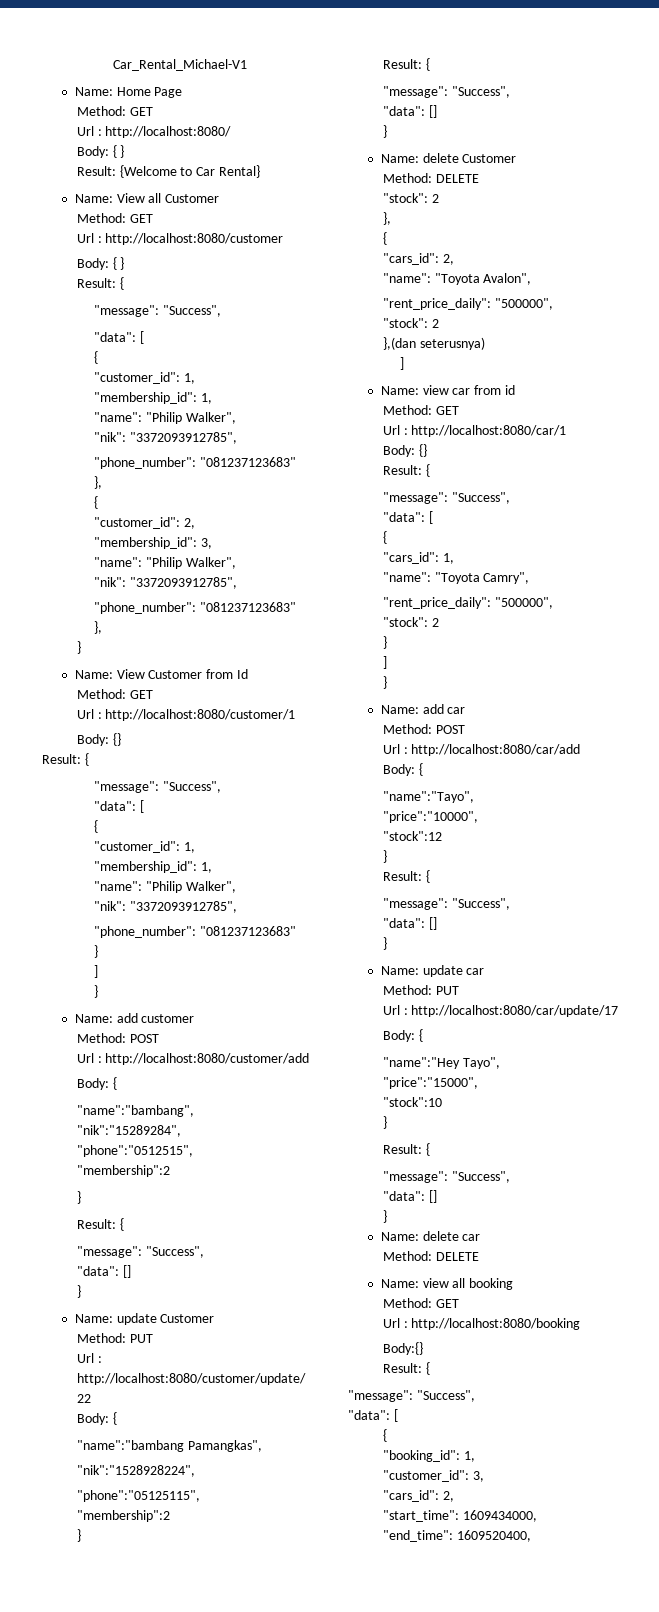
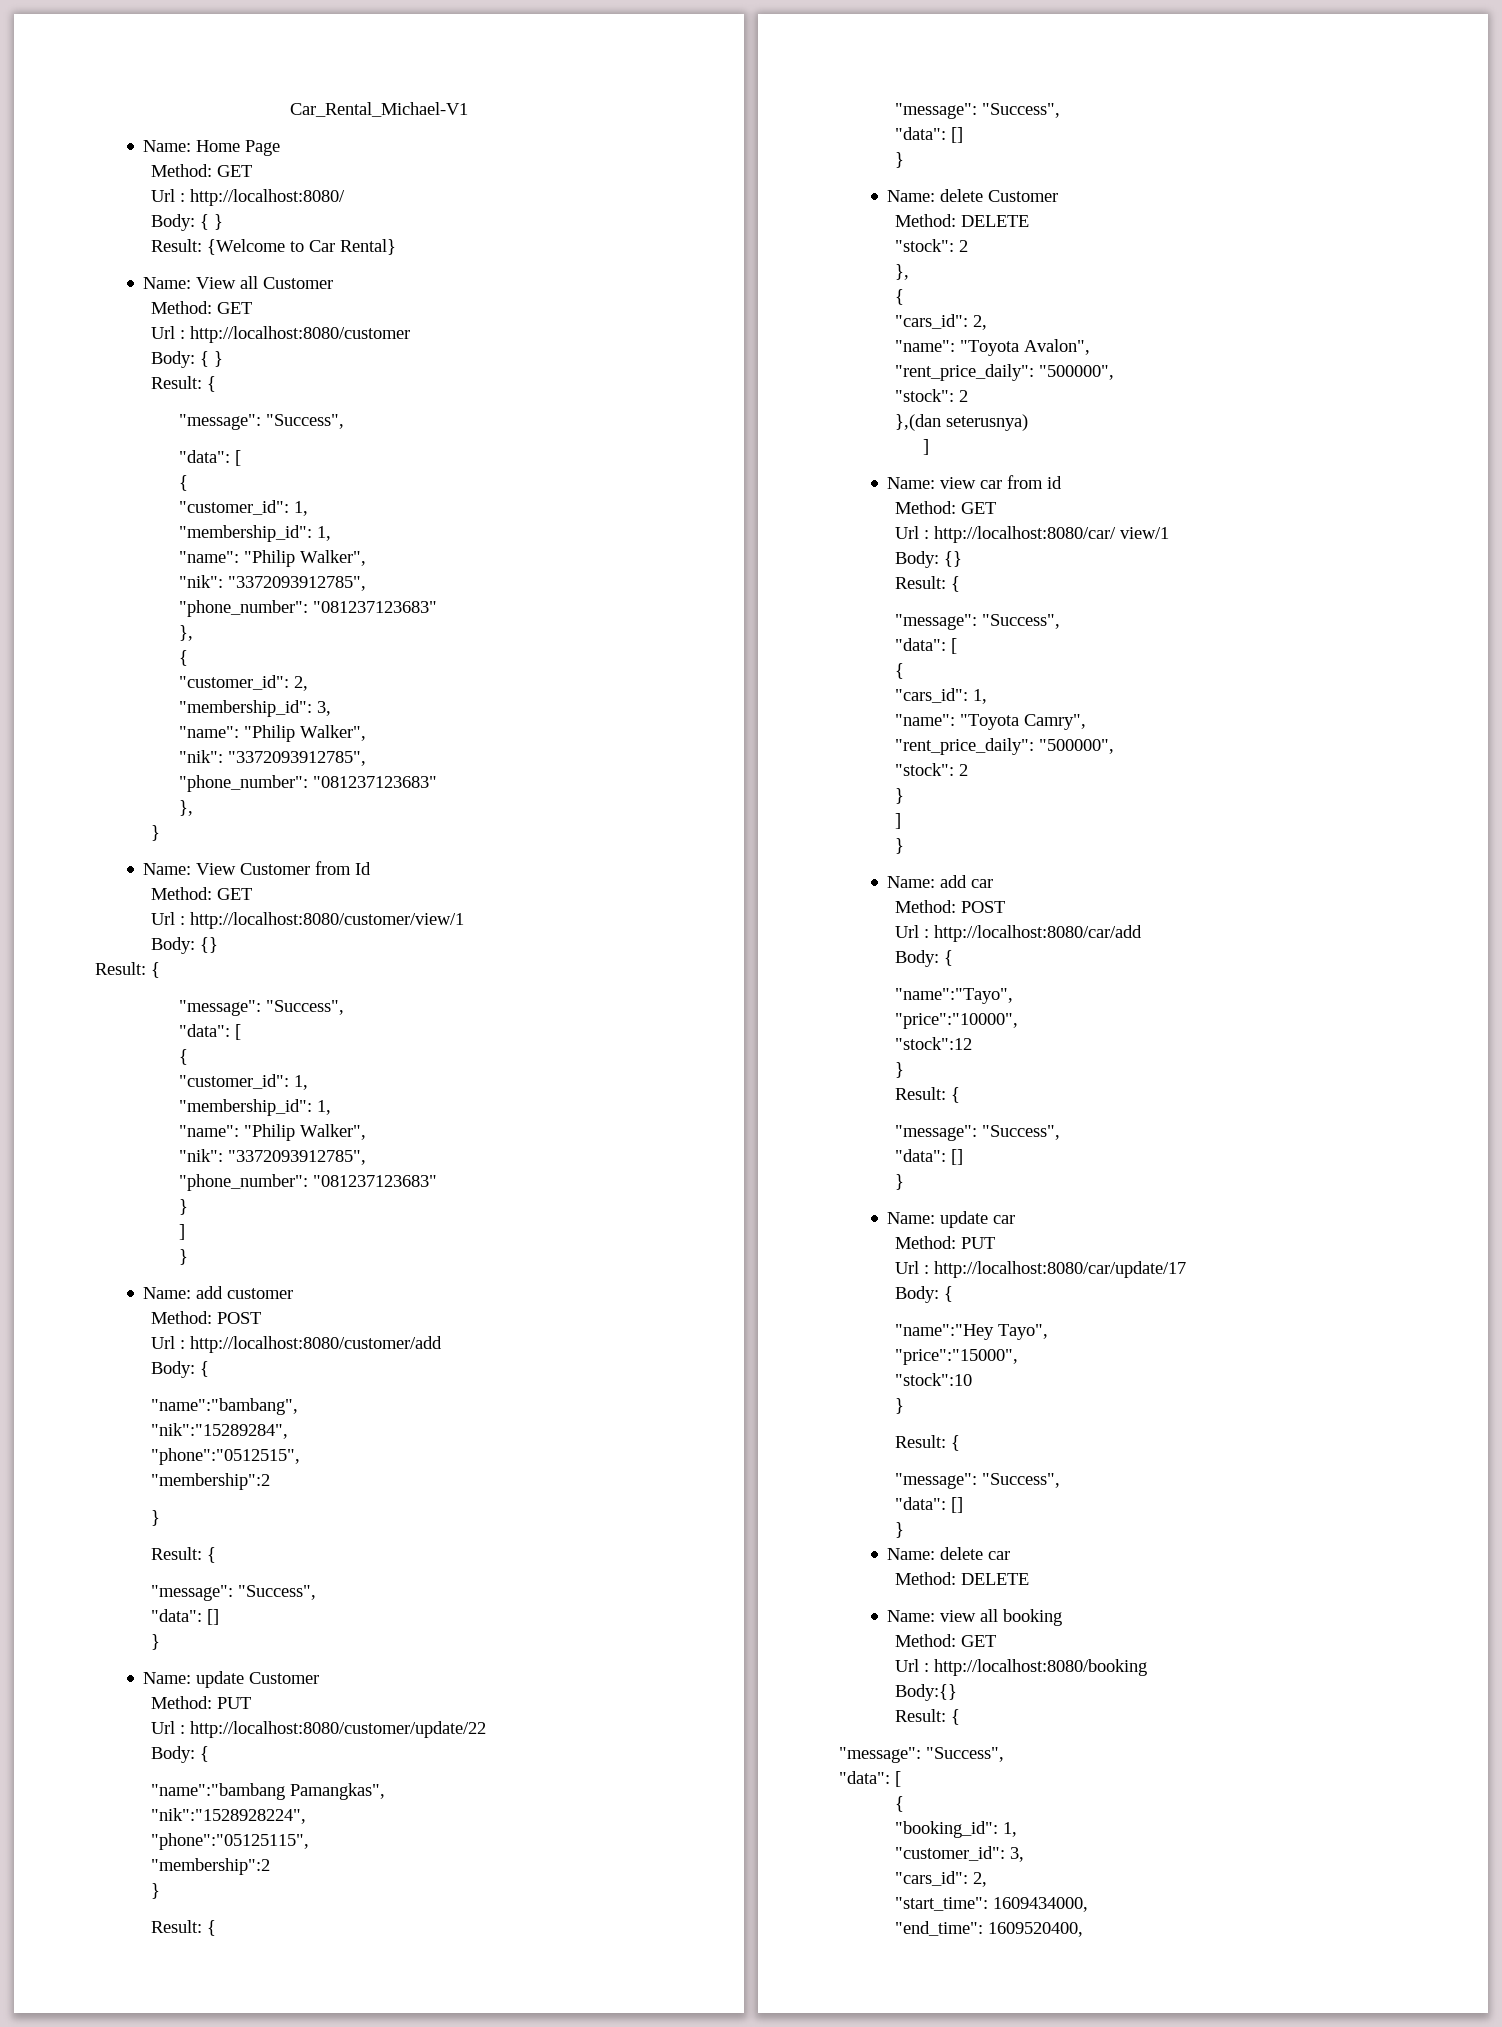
- Url : http://localhost:8080/customer/1
+ Url : http://localhost:8080/customer/view/1
- Url : http://localhost:8080/car/1
+ Url : http://localhost:8080/car/ view/1

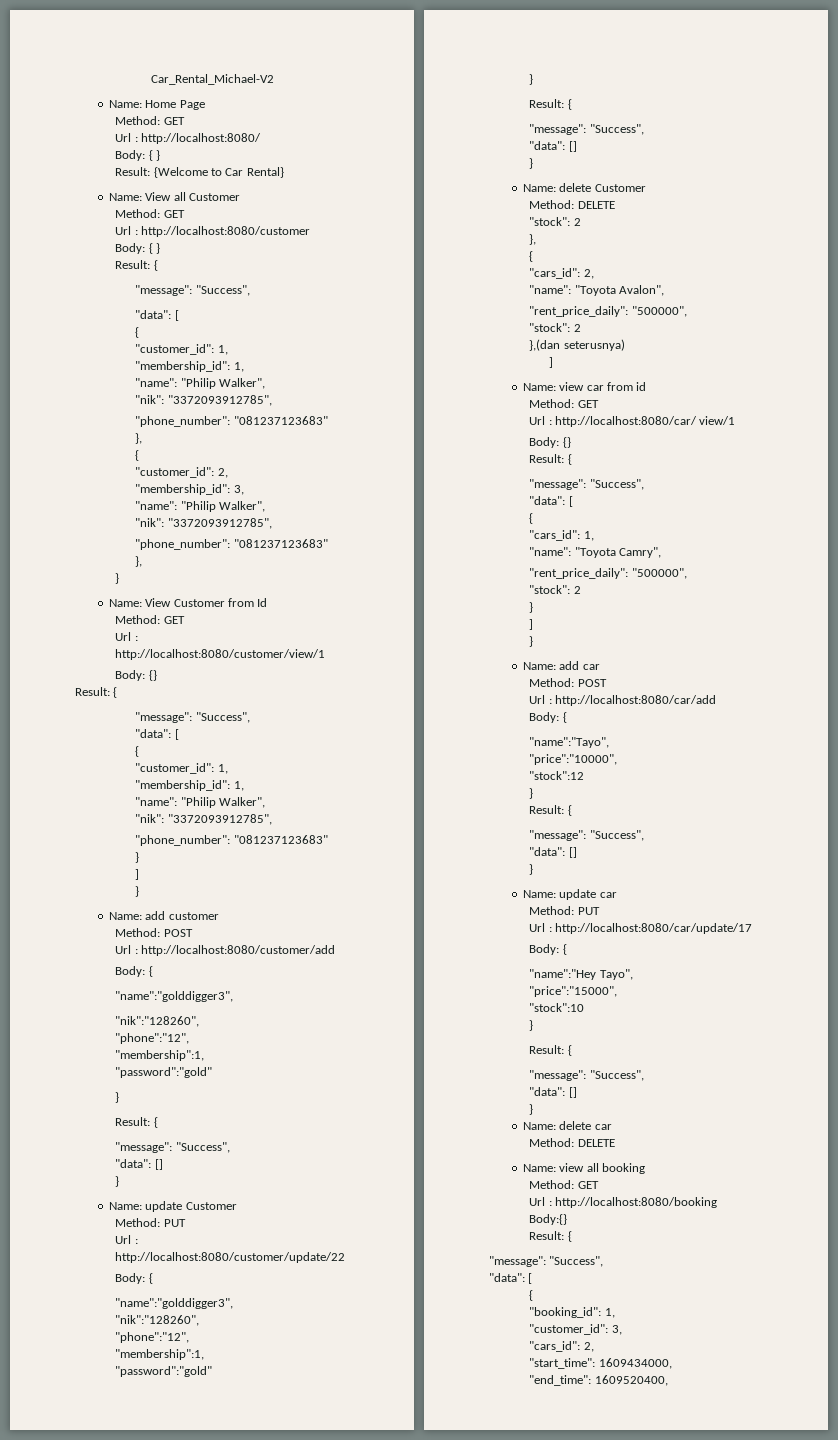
- Car_Rental_Michael-V1
+ Car_Rental_Michael-V2
  Url : http://localhost:8080/customer/add
  Body: {
- "name":"bambang",
- "nik":"15289284",
- "phone":"0512515",
- "membership":2
+ "name":"golddigger3",
+ "nik":"128260",
+ "phone":"12",
+ "membership":1,
+ "password":"gold"
  Url : http://localhost:8080/customer/update/22
  Body: {
- "name":"bambang Pamangkas",
- "nik":"1528928224",
- "phone":"05125115",
- "membership":2
+ "name":"golddigger3",
+ "nik":"128260",
+ "phone":"12",
+ "membership":1,
+ "password":"gold"

